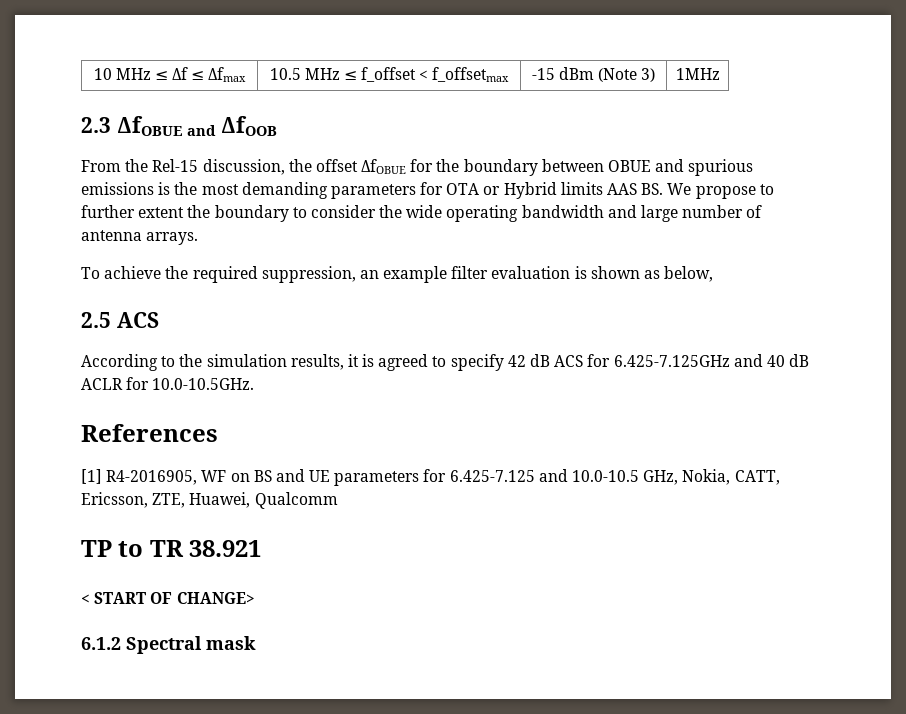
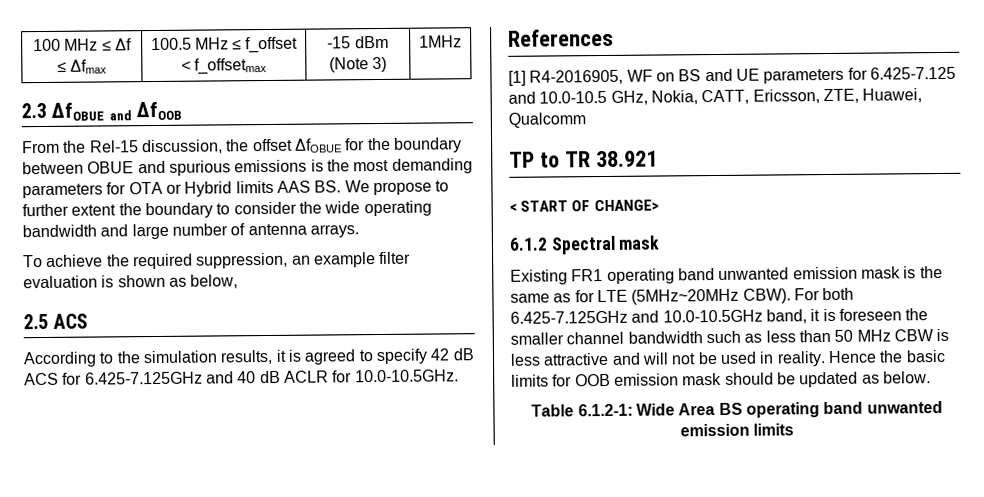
- 10 MHz ≤ Δf ≤ Δfmax | 10.5 MHz ≤ f_offset < f_offsetmax | -15 dBm (Note 3) | 1MHz
+ 100 MHz ≤ Δf ≤ Δfmax | 100.5 MHz ≤ f_offset < f_offsetmax | -15 dBm (Note 3) | 1MHz
+ Existing FR1 operating band unwanted emission mask is the same as for LTE (5MHz~20MHz CBW). For both 6.425-7.125GHz and 10.0-10.5GHz band, it is foreseen the smaller channel bandwidth such as less than 50 MHz CBW is less attractive and will not be used in reality. Hence the basic limits for OOB emission mask should be updated as below.
+ Table 6.1.2-1: Wide Area BS operating band unwanted emission limits

